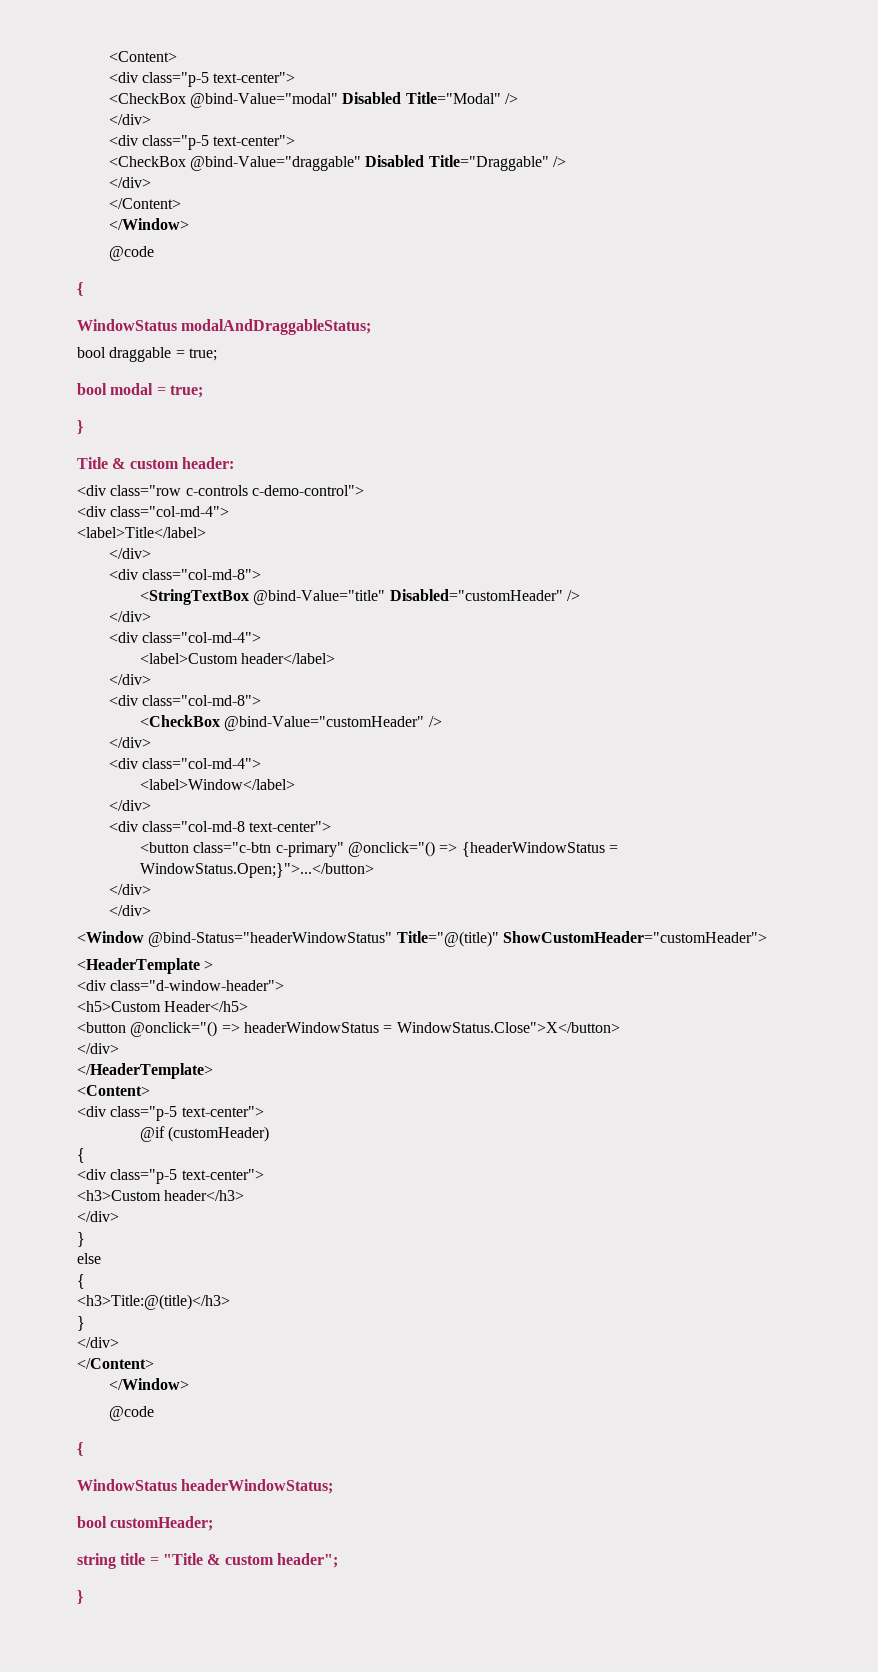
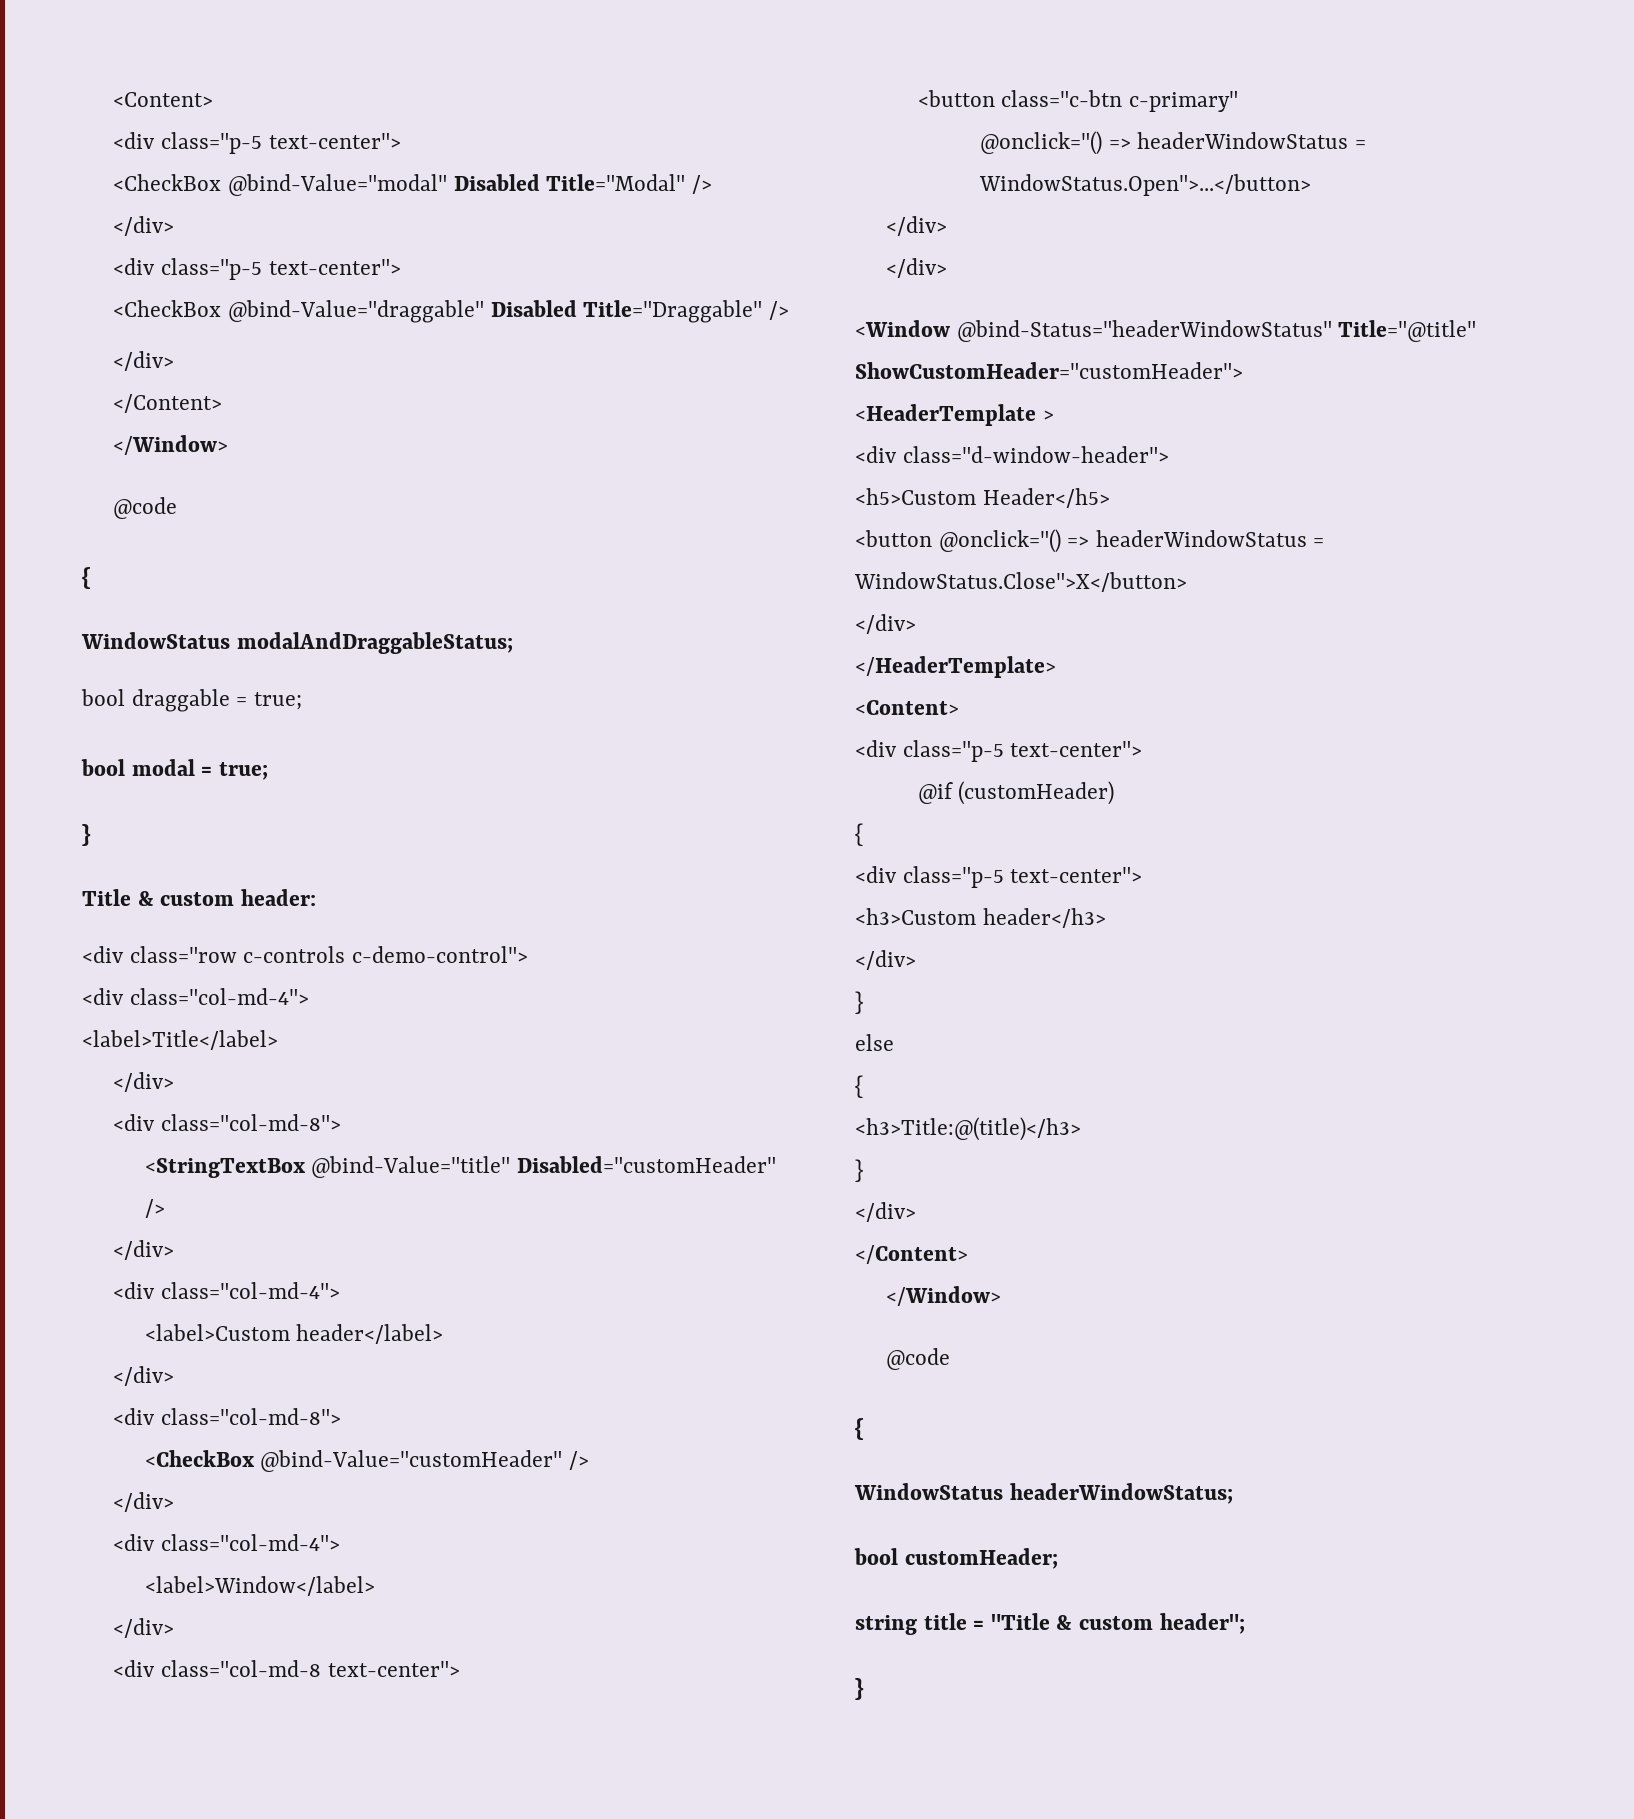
- <button class="c-btn c-primary" @onclick="() => {headerWindowStatus = WindowStatus.Open;}">...</button>
+ <button class="c-btn c-primary"
+ @onclick="() => headerWindowStatus = WindowStatus.Open">...</button>
- <Window @bind-Status="headerWindowStatus" Title="@(title)" ShowCustomHeader="customHeader">
+ <Window @bind-Status="headerWindowStatus" Title="@title" ShowCustomHeader="customHeader">

